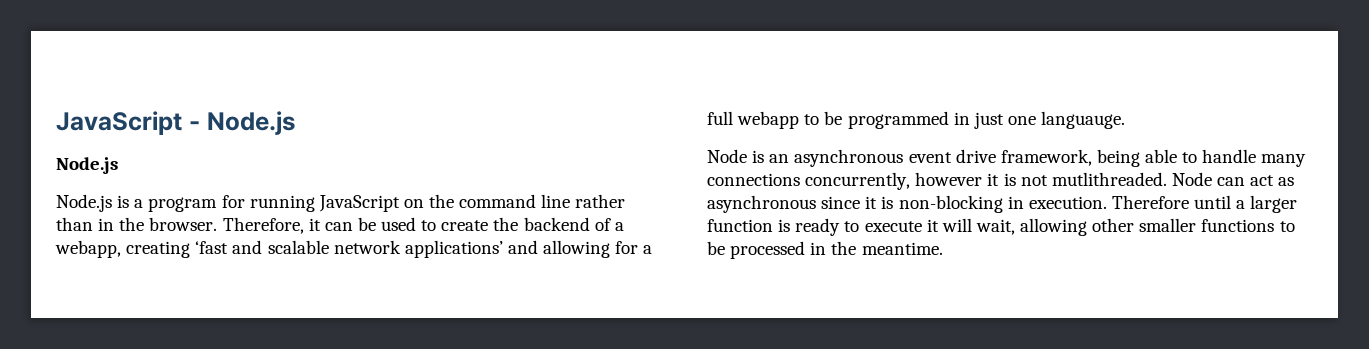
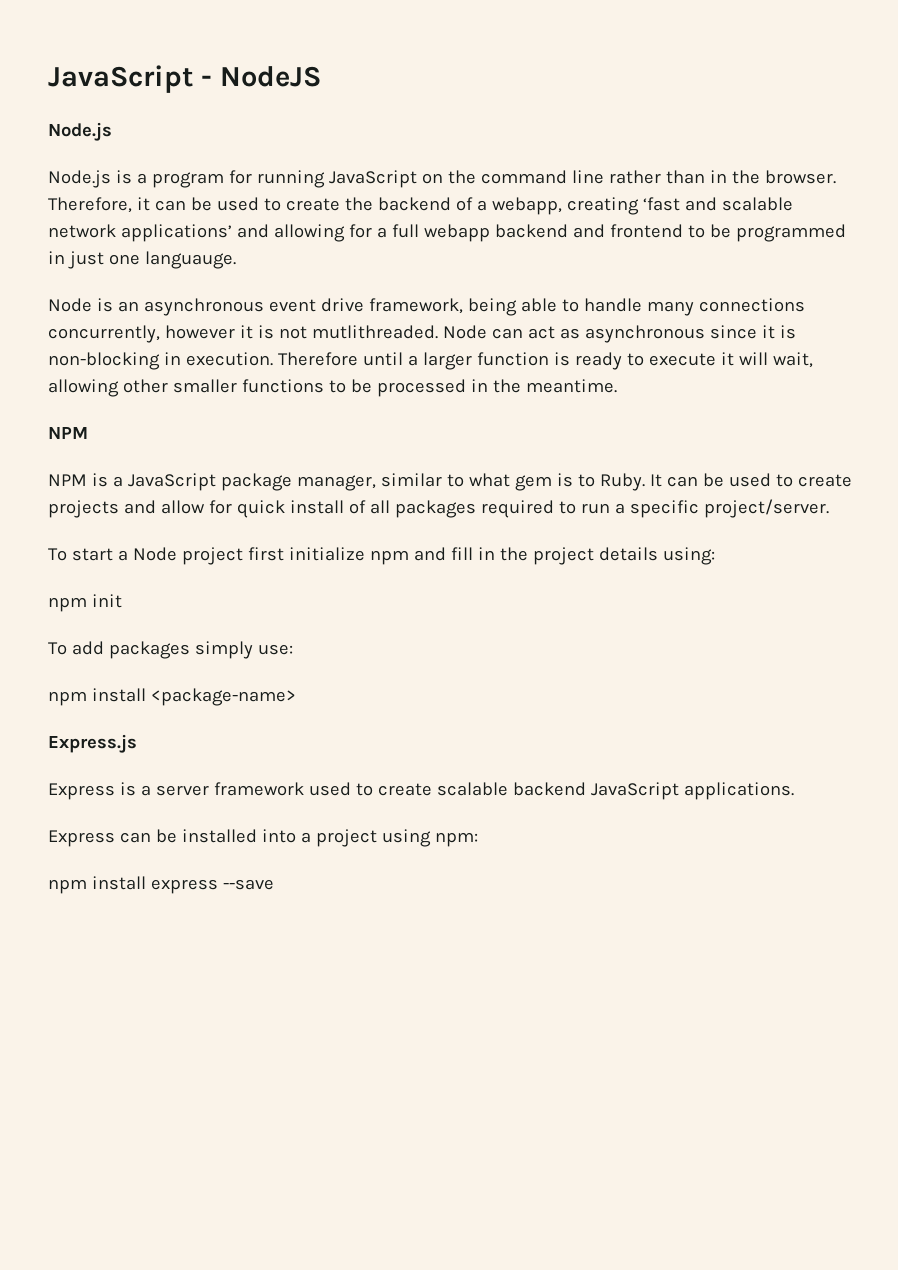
- JavaScript - Node.js
+ JavaScript - NodeJS
- Therefore, it can be used to create the backend of a webapp, creating ‘fast and scalable network applications’ and allowing for a full webapp to be programmed in just one languauge.
+ Therefore, it can be used to create the backend of a webapp, creating ‘fast and scalable network applications’ and allowing for a full webapp backend and frontend to be programmed in just one languauge.
  Therefore until a larger function is ready to execute it will wait, allowing other smaller functions to be processed in the meantime.
+ NPM
+ NPM is a JavaScript package manager, similar to what gem is to Ruby. It can be used to create projects and allow for quick install of all packages required to run a specific project/server.
+ To start a Node project first initialize npm and fill in the project details using:
+ npm init
+ To add packages simply use:
+ npm install <package-name>
+ Express.js
+ Express is a server framework used to create scalable backend JavaScript applications.
+ Express can be installed into a project using npm:
+ npm install express --save

